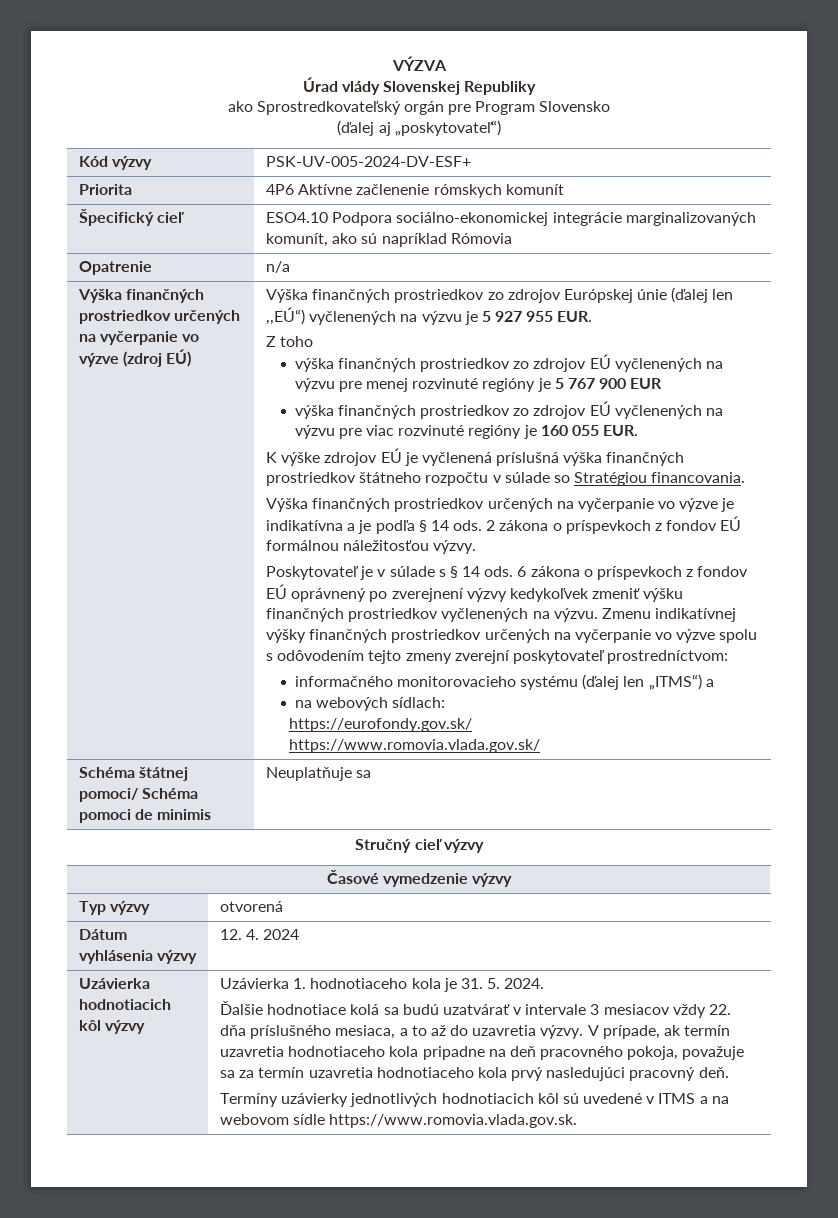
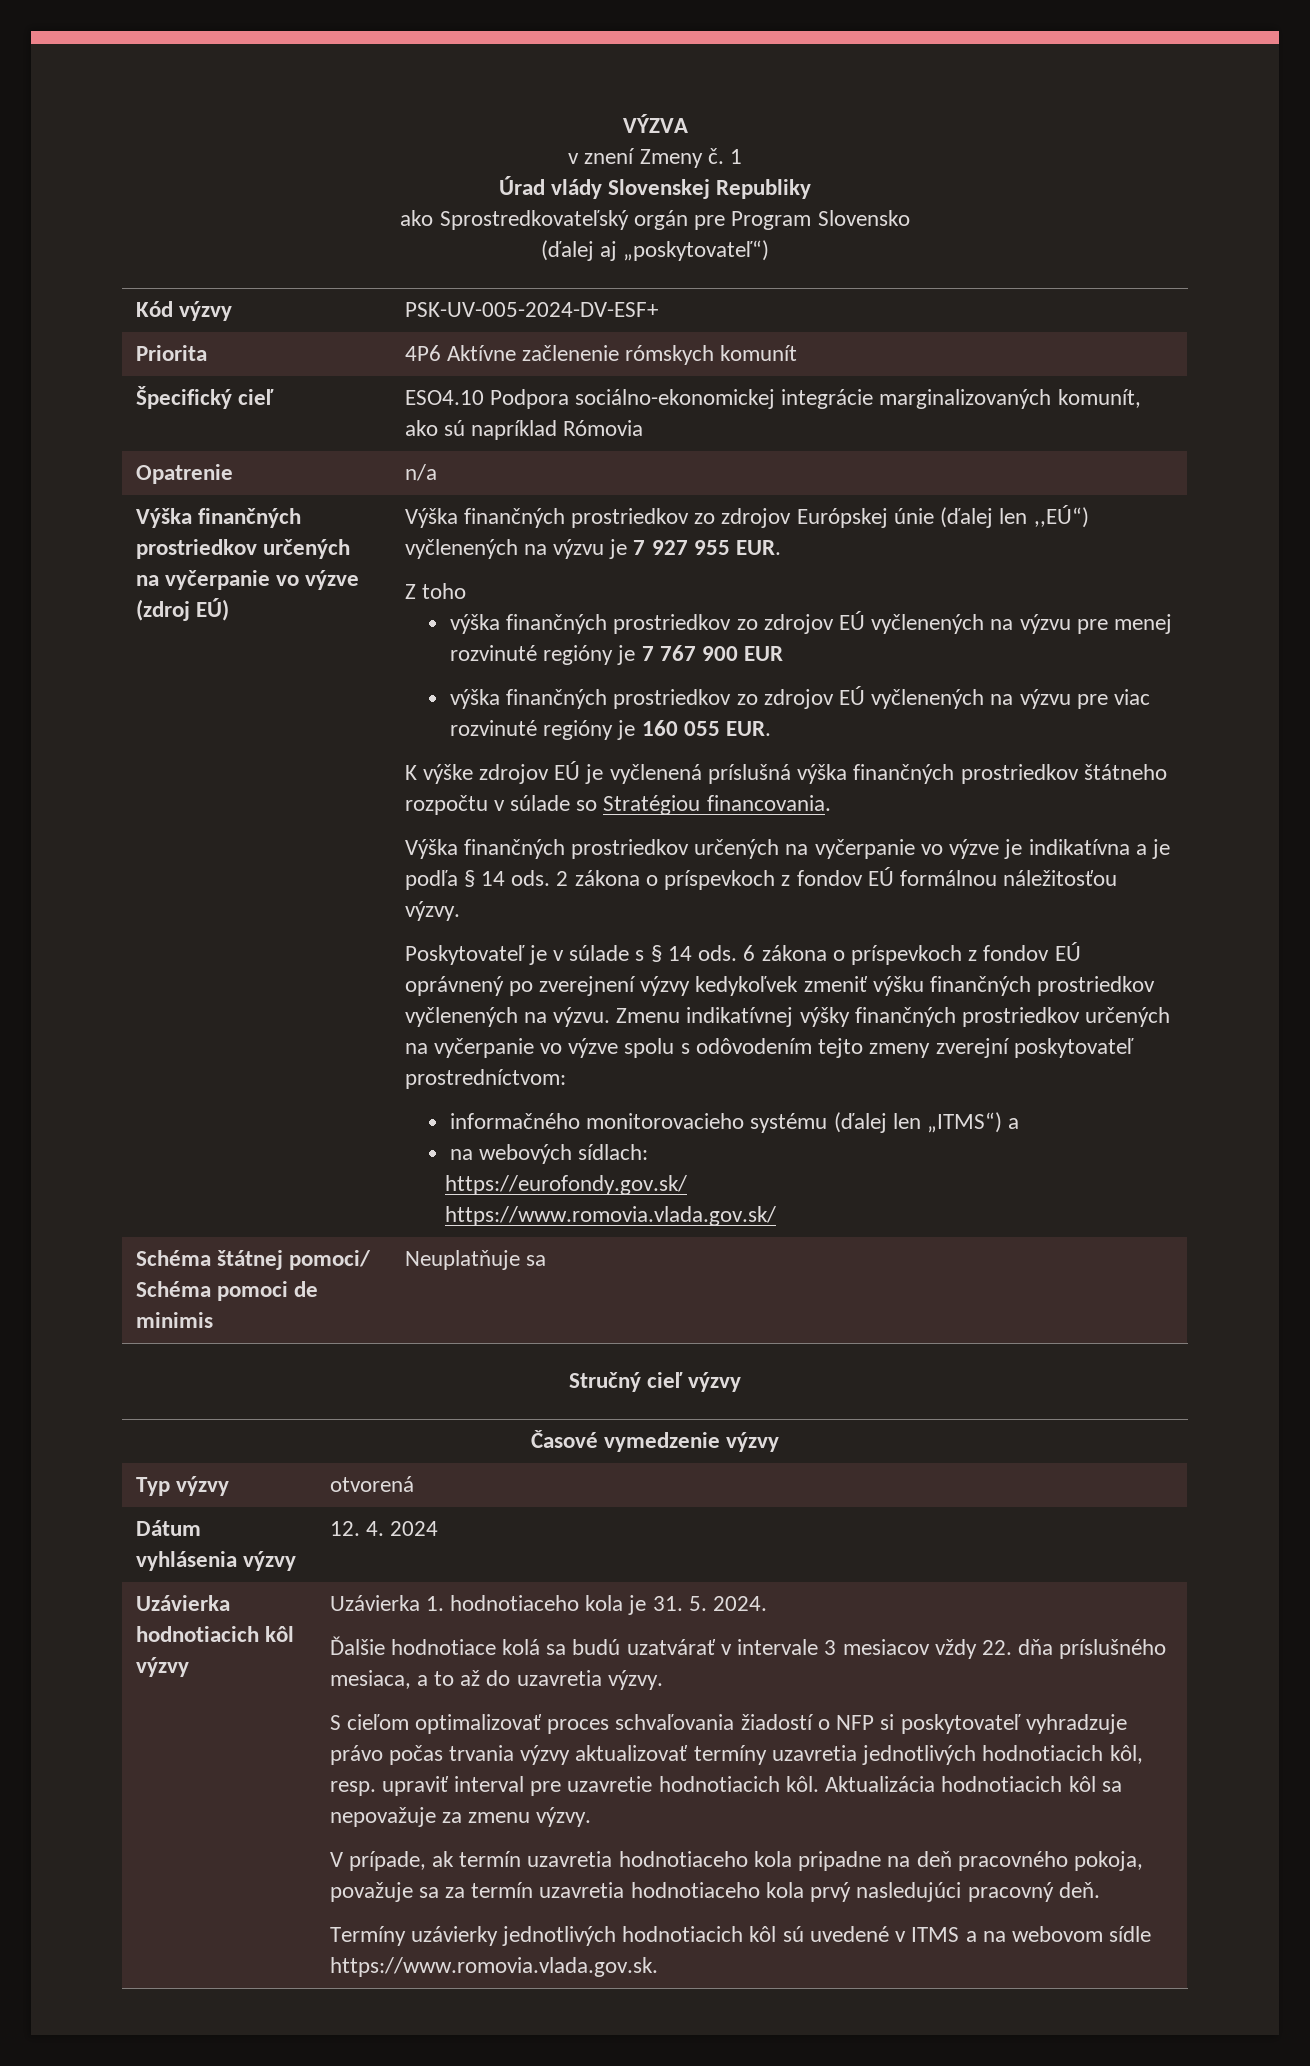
+ v znení Zmeny č. 1
- Výška finančných prostriedkov zo zdrojov Európskej únie (ďalej len ,,EÚ“) vyčlenených na výzvu je 5 927 955 EUR.
+ Výška finančných prostriedkov zo zdrojov Európskej únie (ďalej len ,,EÚ“) vyčlenených na výzvu je 7 927 955 EUR.
- výška finančných prostriedkov zo zdrojov EÚ vyčlenených na výzvu pre menej rozvinuté regióny je 5 767 900 EUR
+ výška finančných prostriedkov zo zdrojov EÚ vyčlenených na výzvu pre menej rozvinuté regióny je 7 767 900 EUR
- Ďalšie hodnotiace kolá sa budú uzatvárať v intervale 3 mesiacov vždy 22. dňa príslušného mesiaca, a to až do uzavretia výzvy. V prípade, ak termín uzavretia hodnotiaceho kola pripadne na deň pracovného pokoja, považuje sa za termín uzavretia hodnotiaceho kola prvý nasledujúci pracovný deň.
+ Ďalšie hodnotiace kolá sa budú uzatvárať v intervale 3 mesiacov vždy 22. dňa príslušného mesiaca, a to až do uzavretia výzvy.
+ S cieľom optimalizovať proces schvaľovania žiadostí o NFP si poskytovateľ vyhradzuje právo počas trvania výzvy aktualizovať termíny uzavretia jednotlivých hodnotiacich kôl, resp. upraviť interval pre uzavretie hodnotiacich kôl. Aktualizácia hodnotiacich kôl sa nepovažuje za zmenu výzvy.
+ V prípade, ak termín uzavretia hodnotiaceho kola pripadne na deň pracovného pokoja, považuje sa za termín uzavretia hodnotiaceho kola prvý nasledujúci pracovný deň.

